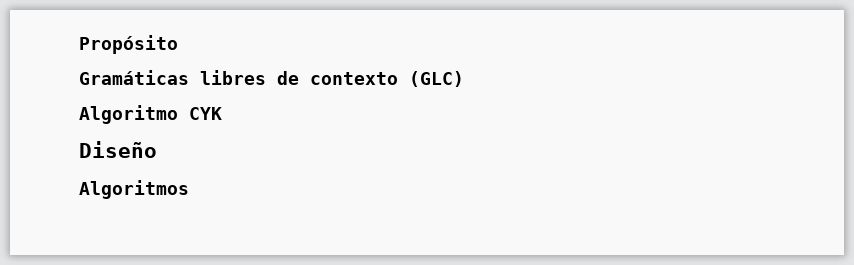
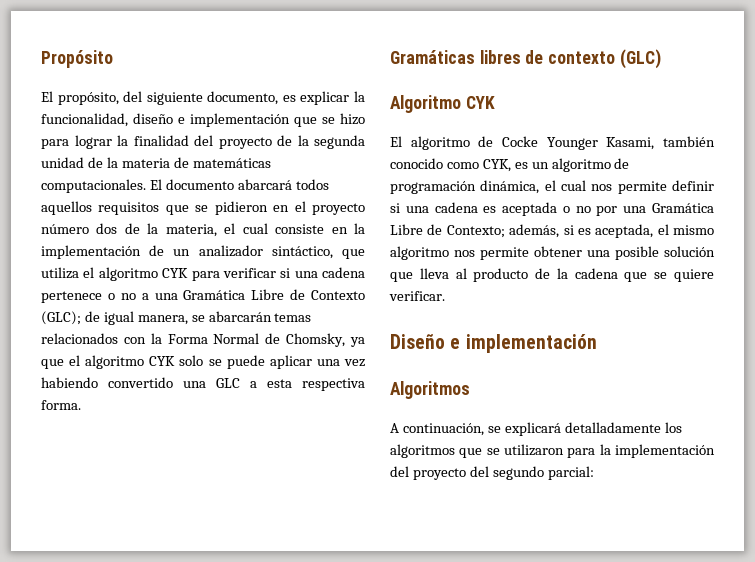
+ El propósito, del siguiente documento, es explicar la funcionalidad, diseño e implementación que se hizo para lograr la finalidad del proyecto de la segunda unidad de la materia de matemáticas computacionales. El documento abarcará todos aquellos requisitos que se pidieron en el proyecto número dos de la materia, el cual consiste en la implementación de un analizador sintáctico, que utiliza el algoritmo CYK para verificar si una cadena pertenece o no a una Gramática Libre de Contexto (GLC); de igual manera, se abarcarán temas relacionados con la Forma Normal de Chomsky, ya que el algoritmo CYK solo se puede aplicar una vez habiendo convertido una GLC a esta respectiva forma.
+ El algoritmo de Cocke Younger Kasami, también conocido como CYK, es un algoritmo de programación dinámica, el cual nos permite definir si una cadena es aceptada o no por una Gramática Libre de Contexto; además, si es aceptada, el mismo algoritmo nos permite obtener una posible solución que lleva al producto de la cadena que se quiere verificar.
- Diseño
+ Diseño e implementación
+ A continuación, se explicará detalladamente los algoritmos que se utilizaron para la implementación del proyecto del segundo parcial:

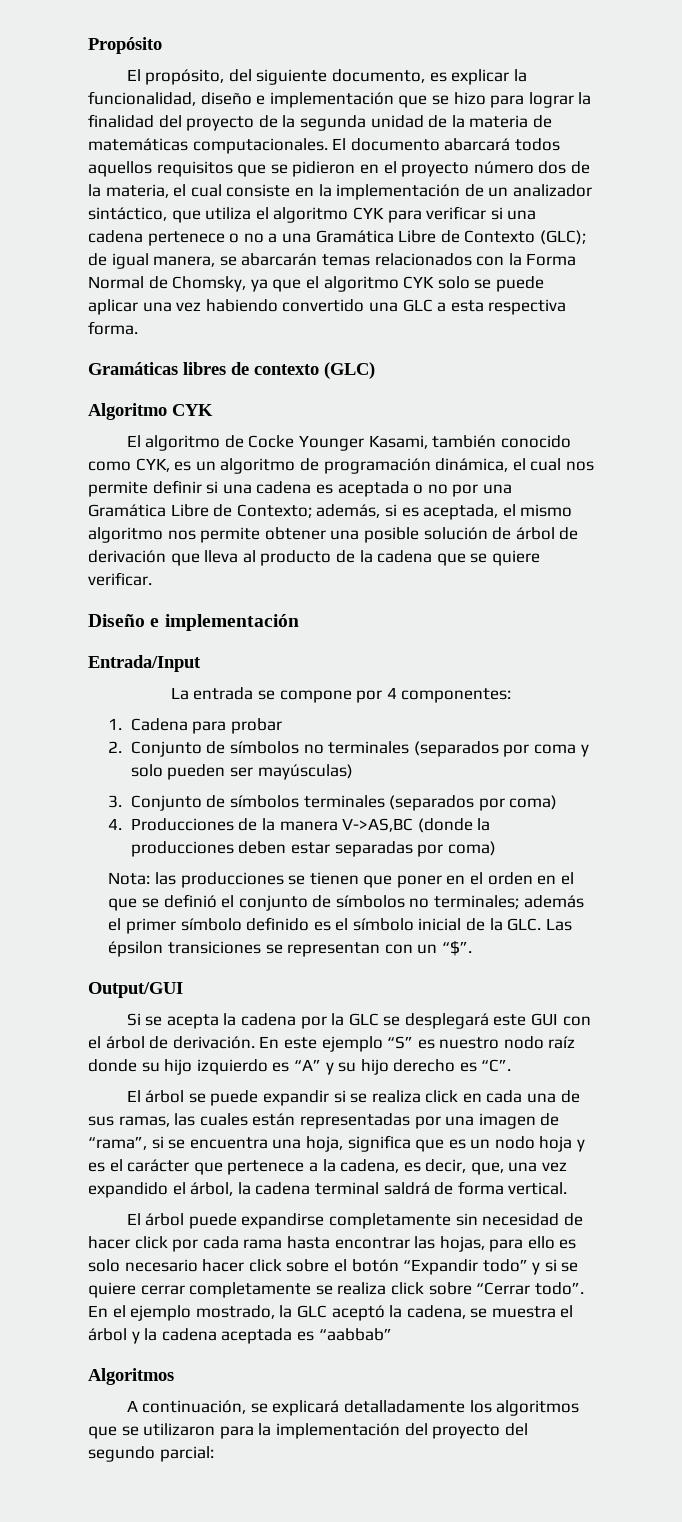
- El algoritmo de Cocke Younger Kasami, también conocido como CYK, es un algoritmo de programación dinámica, el cual nos permite definir si una cadena es aceptada o no por una Gramática Libre de Contexto; además, si es aceptada, el mismo algoritmo nos permite obtener una posible solución que lleva al producto de la cadena que se quiere verificar.
+ El algoritmo de Cocke Younger Kasami, también conocido como CYK, es un algoritmo de programación dinámica, el cual nos permite definir si una cadena es aceptada o no por una Gramática Libre de Contexto; además, si es aceptada, el mismo algoritmo nos permite obtener una posible solución de árbol de derivación que lleva al producto de la cadena que se quiere verificar.
+ Entrada/Input
+ La entrada se compone por 4 componentes:
+ 1. Cadena para probar
+ 2. Conjunto de símbolos no terminales (separados por coma y solo pueden ser mayúsculas)
+ 3. Conjunto de símbolos terminales (separados por coma)
+ 4. Producciones de la manera V->AS,BC (donde la producciones deben estar separadas por coma)
+ Nota: las producciones se tienen que poner en el orden en el que se definió el conjunto de símbolos no terminales; además el primer símbolo definido es el símbolo inicial de la GLC. Las épsilon transiciones se representan con un “$”.
+ Output/GUI
+ Si se acepta la cadena por la GLC se desplegará este GUI con el árbol de derivación. En este ejemplo “S” es nuestro nodo raíz donde su hijo izquierdo es “A” y su hijo derecho es “C”.
+ El árbol se puede expandir si se realiza click en cada una de sus ramas, las cuales están representadas por una imagen de “rama”, si se encuentra una hoja, significa que es un nodo hoja y es el carácter que pertenece a la cadena, es decir, que, una vez expandido el árbol, la cadena terminal saldrá de forma vertical.
+ El árbol puede expandirse completamente sin necesidad de hacer click por cada rama hasta encontrar las hojas, para ello es solo necesario hacer click sobre el botón “Expandir todo” y si se quiere cerrar completamente se realiza click sobre “Cerrar todo”. En el ejemplo mostrado, la GLC aceptó la cadena, se muestra el árbol y la cadena aceptada es “aabbab”

